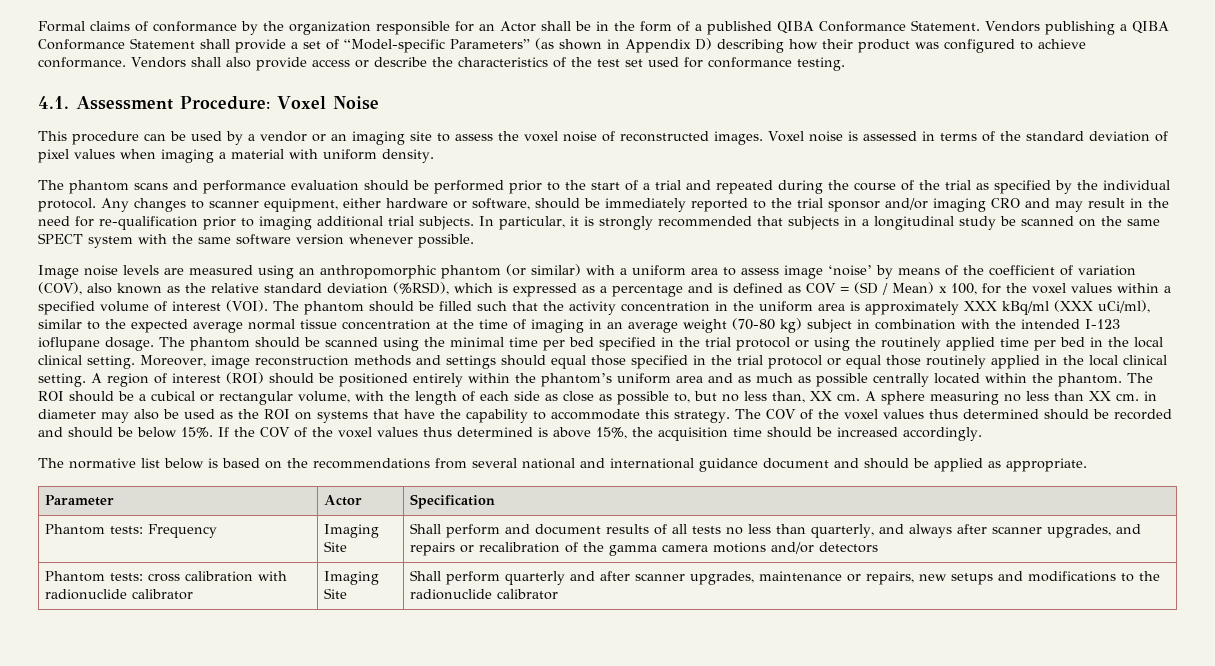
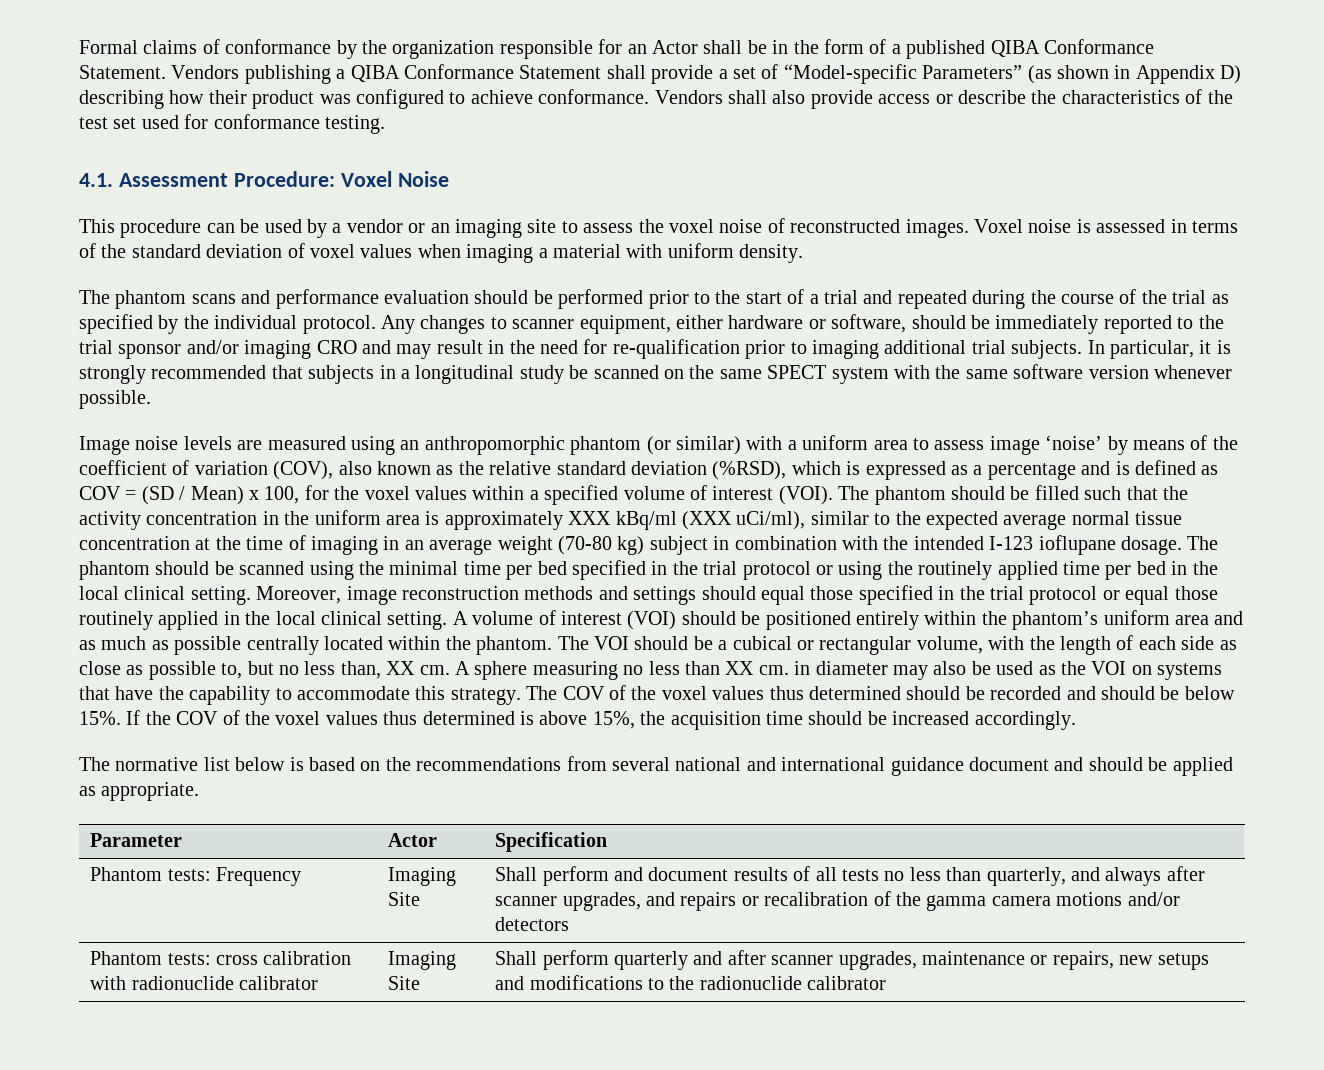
- Voxel noise is assessed in terms of the standard deviation of pixel values when imaging a material with uniform density.
+ Voxel noise is assessed in terms of the standard deviation of voxel values when imaging a material with uniform density.
- A region of interest (ROI) should be positioned entirely within the phantom’s uniform area and as much as possible centrally located within the phantom.
+ A volume of interest (VOI) should be positioned entirely within the phantom’s uniform area and as much as possible centrally located within the phantom.
- The ROI should be a cubical or rectangular volume, with the length of each side as close as possible to, but no less than, XX cm.
+ The VOI should be a cubical or rectangular volume, with the length of each side as close as possible to, but no less than, XX cm.
- A sphere measuring no less than XX cm. in diameter may also be used as the ROI on systems that have the capability to accommodate this strategy.
+ A sphere measuring no less than XX cm. in diameter may also be used as the VOI on systems that have the capability to accommodate this strategy.

